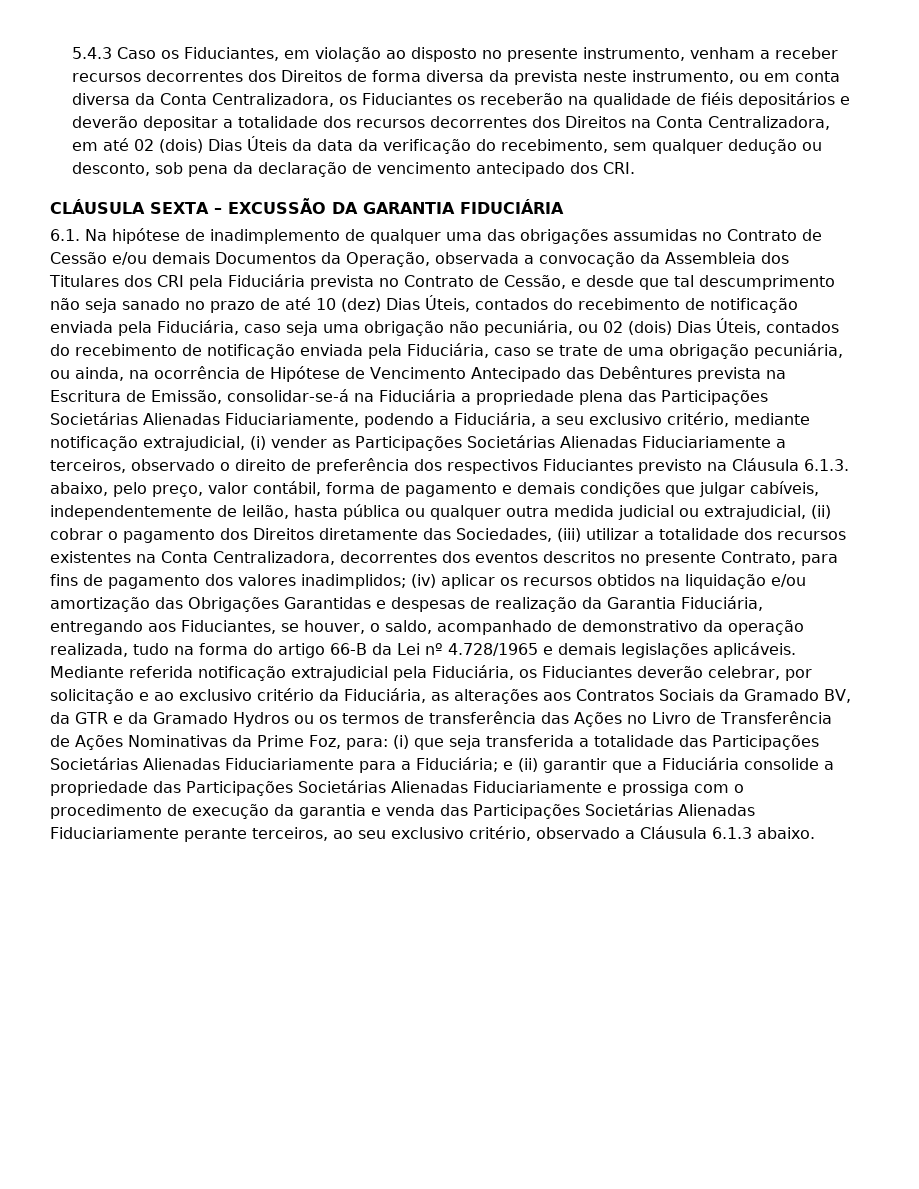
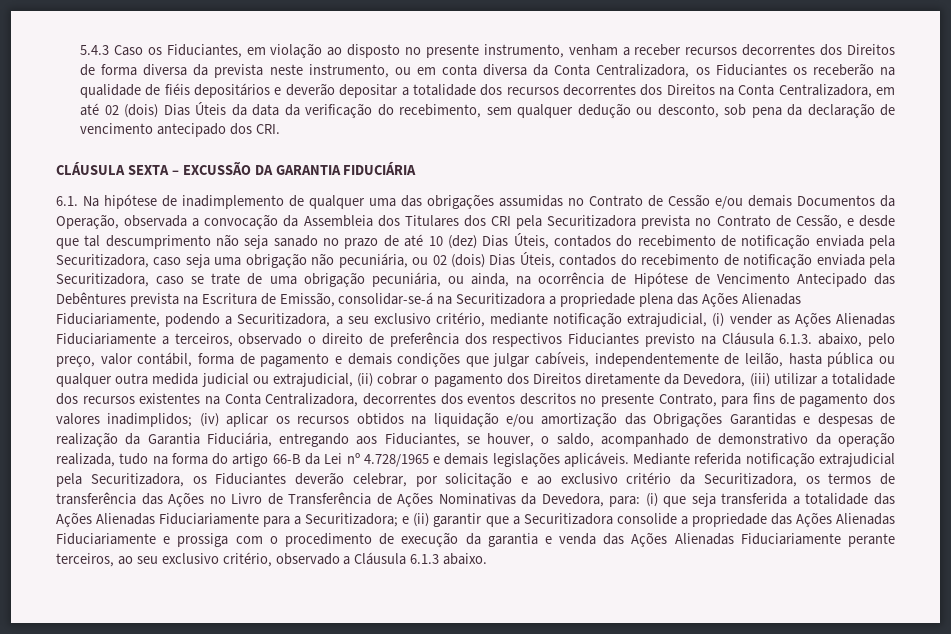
- 6.1. Na hipótese de inadimplemento de qualquer uma das obrigações assumidas no Contrato de Cessão e/ou demais Documentos da Operação, observada a convocação da Assembleia dos Titulares dos CRI pela Fiduciária prevista no Contrato de Cessão, e desde que tal descumprimento não seja sanado no prazo de até 10 (dez) Dias Úteis, contados do recebimento de notificação enviada pela Fiduciária, caso seja uma obrigação não pecuniária, ou 02 (dois) Dias Úteis, contados do recebimento de notificação enviada pela Fiduciária, caso se trate de uma obrigação pecuniária, ou ainda, na ocorrência de Hipótese de Vencimento Antecipado das Debêntures prevista na Escritura de Emissão, consolidar-se-á na Fiduciária a propriedade plena das Participações Societárias Alienadas Fiduciariamente, podendo a Fiduciária, a seu exclusivo critério, mediante notificação extrajudicial, (i) vender as Participações Societárias Alienadas Fiduciariamente a terceiros, observado o direito de preferência dos respectivos Fiduciantes previsto na Cláusula 6.1.3. abaixo, pelo preço, valor contábil, forma de pagamento e demais condições que julgar cabíveis, independentemente de leilão, hasta pública ou qualquer outra medida judicial ou extrajudicial, (ii) cobrar o pagamento dos Direitos diretamente das Sociedades, (iii) utilizar a totalidade dos recursos existentes na Conta Centralizadora, decorrentes dos eventos descritos no presente Contrato, para fins de pagamento dos valores inadimplidos;
+ 6.1. Na hipótese de inadimplemento de qualquer uma das obrigações assumidas no Contrato de Cessão e/ou demais Documentos da Operação, observada a convocação da Assembleia dos Titulares dos CRI pela Securitizadora prevista no Contrato de Cessão, e desde que tal descumprimento não seja sanado no prazo de até 10 (dez) Dias Úteis, contados do recebimento de notificação enviada pela Securitizadora, caso seja uma obrigação não pecuniária, ou 02 (dois) Dias Úteis, contados do recebimento de notificação enviada pela Securitizadora, caso se trate de uma obrigação pecuniária, ou ainda, na ocorrência de Hipótese de Vencimento Antecipado das Debêntures prevista na Escritura de Emissão, consolidar-se-á na Securitizadora a propriedade plena das Ações Alienadas Fiduciariamente, podendo a Securitizadora, a seu exclusivo critério, mediante notificação extrajudicial, (i) vender as Ações Alienadas Fiduciariamente a terceiros, observado o direito de preferência dos respectivos Fiduciantes previsto na Cláusula 6.1.3. abaixo, pelo preço, valor contábil, forma de pagamento e demais condições que julgar cabíveis, independentemente de leilão, hasta pública ou qualquer outra medida judicial ou extrajudicial, (ii) cobrar o pagamento dos Direitos diretamente da Devedora, (iii) utilizar a totalidade dos recursos existentes na Conta Centralizadora, decorrentes dos eventos descritos no presente Contrato, para fins de pagamento dos valores inadimplidos;
- Mediante referida notificação extrajudicial pela Fiduciária, os Fiduciantes deverão celebrar, por solicitação e ao exclusivo critério da Fiduciária, as alterações aos Contratos Sociais da Gramado BV, da GTR e da Gramado Hydros ou os termos de transferência das Ações no Livro de Transferência de Ações Nominativas da Prime Foz, para:
+ Mediante referida notificação extrajudicial pela Securitizadora, os Fiduciantes deverão celebrar, por solicitação e ao exclusivo critério da Securitizadora, os termos de transferência das Ações no Livro de Transferência de Ações Nominativas da Devedora, para:
- (i) que seja transferida a totalidade das Participações Societárias Alienadas Fiduciariamente para a Fiduciária;
+ (i) que seja transferida a totalidade das Ações Alienadas Fiduciariamente para a Securitizadora;
- e (ii) garantir que a Fiduciária consolide a propriedade das Participações Societárias Alienadas Fiduciariamente e prossiga com o procedimento de execução da garantia e venda das Participações Societárias Alienadas Fiduciariamente perante terceiros, ao seu exclusivo critério, observado a Cláusula 6.1.3 abaixo.
+ e (ii) garantir que a Securitizadora consolide a propriedade das Ações Alienadas Fiduciariamente e prossiga com o procedimento de execução da garantia e venda das Ações Alienadas Fiduciariamente perante terceiros, ao seu exclusivo critério, observado a Cláusula 6.1.3 abaixo.

